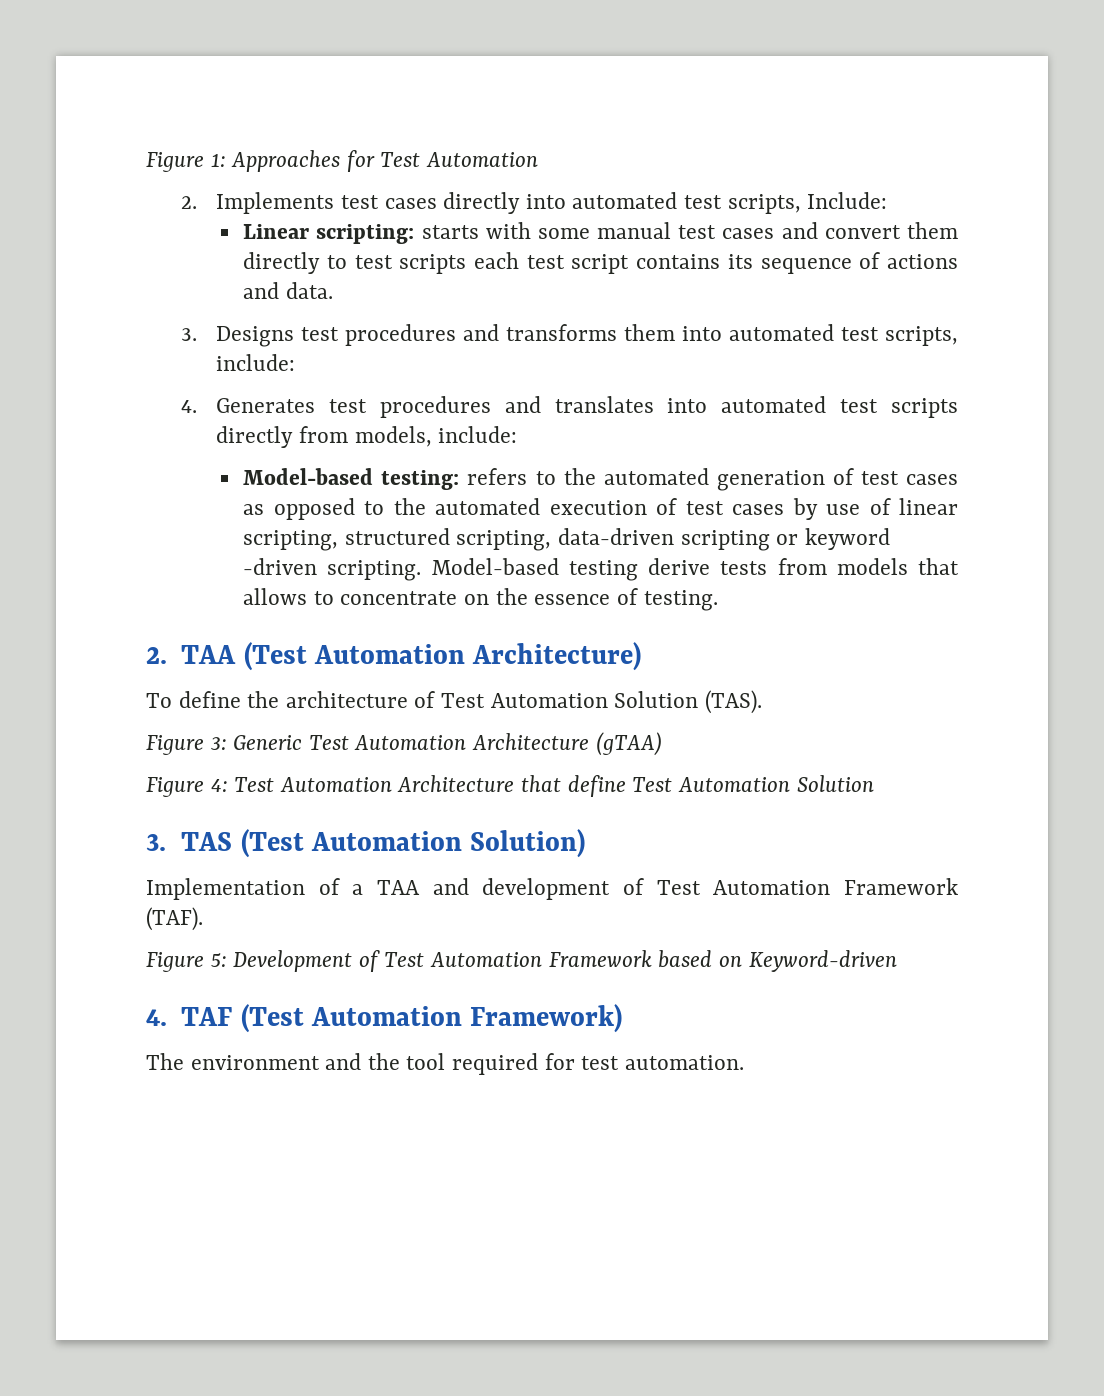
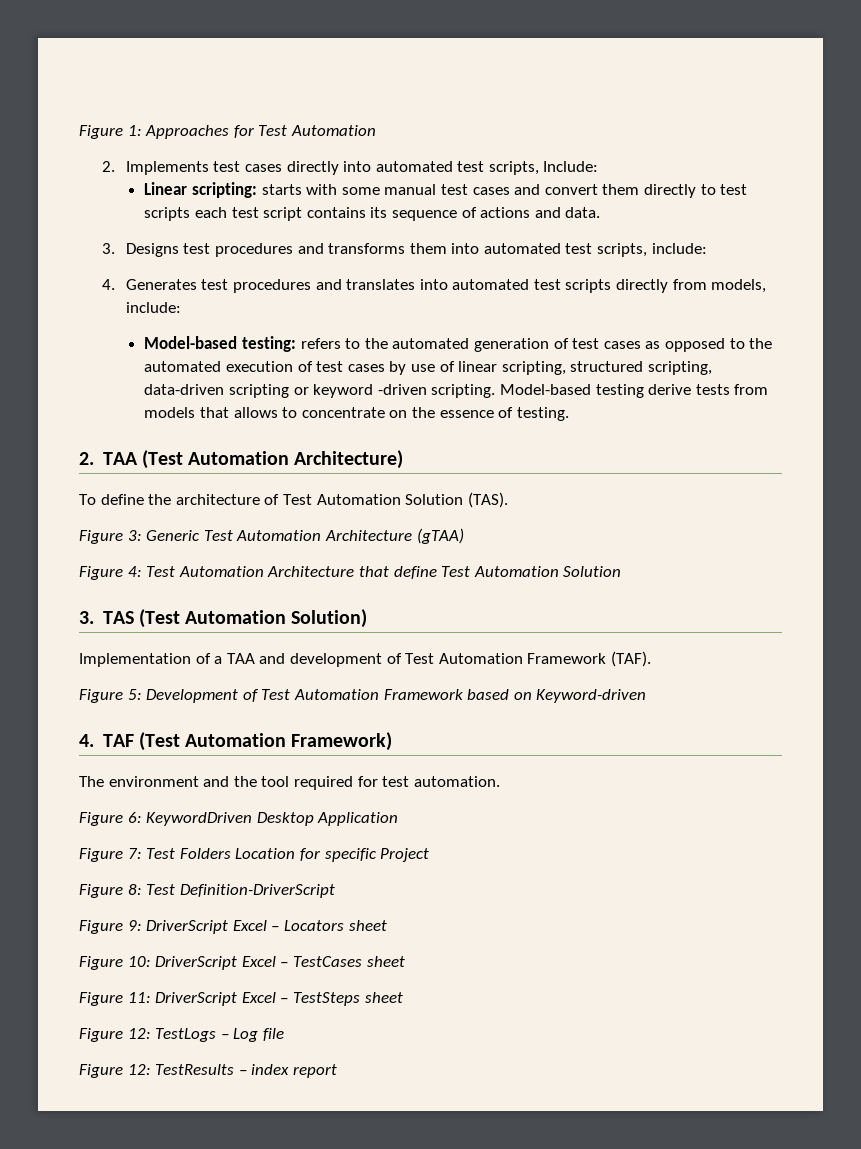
+ Figure 6: KeywordDriven Desktop Application
+ Figure 7: Test Folders Location for specific Project
+ Figure 8: Test Definition-DriverScript
+ Figure 9: DriverScript Excel – Locators sheet
+ Figure 10: DriverScript Excel – TestCases sheet
+ Figure 11: DriverScript Excel – TestSteps sheet
+ Figure 12: TestLogs – Log file
+ Figure 12: TestResults – index report

